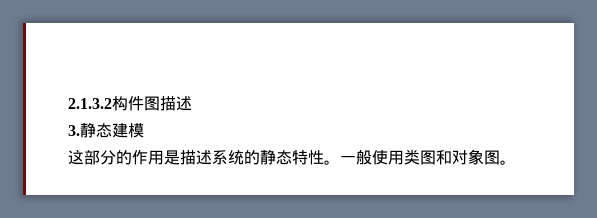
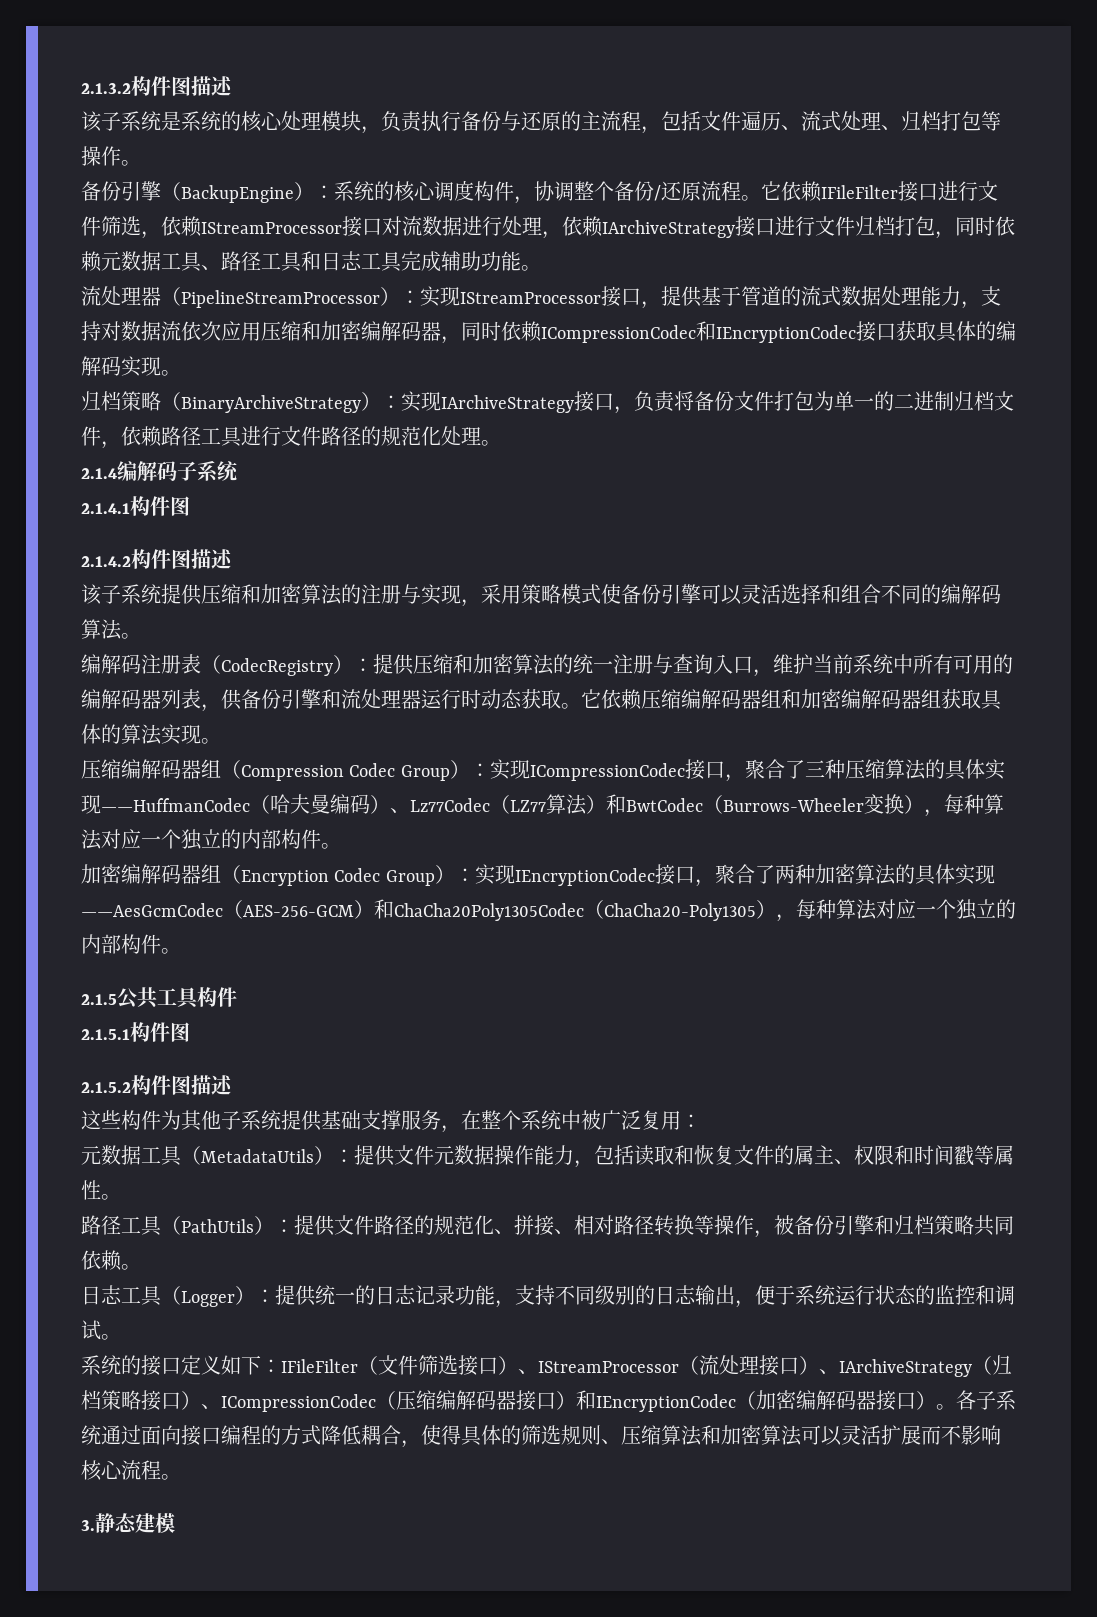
+ 该子系统是系统的核心处理模块，负责执行备份与还原的主流程，包括文件遍历、流式处理、归档打包等操作。
+ 备份引擎（BackupEngine）：系统的核心调度构件，协调整个备份/还原流程。它依赖IFileFilter接口进行文件筛选，依赖IStreamProcessor接口对流数据进行处理，依赖IArchiveStrategy接口进行文件归档打包，同时依赖元数据工具、路径工具和日志工具完成辅助功能。
+ 流处理器（PipelineStreamProcessor）：实现IStreamProcessor接口，提供基于管道的流式数据处理能力，支持对数据流依次应用压缩和加密编解码器，同时依赖ICompressionCodec和IEncryptionCodec接口获取具体的编解码实现。
+ 归档策略（BinaryArchiveStrategy）：实现IArchiveStrategy接口，负责将备份文件打包为单一的二进制归档文件，依赖路径工具进行文件路径的规范化处理。
+ 2.1.4编解码子系统
+ 2.1.4.1构件图
+ 2.1.4.2构件图描述
+ 该子系统提供压缩和加密算法的注册与实现，采用策略模式使备份引擎可以灵活选择和组合不同的编解码算法。
+ 编解码注册表（CodecRegistry）：提供压缩和加密算法的统一注册与查询入口，维护当前系统中所有可用的编解码器列表，供备份引擎和流处理器运行时动态获取。它依赖压缩编解码器组和加密编解码器组获取具体的算法实现。
+ 压缩编解码器组（Compression Codec Group）：实现ICompressionCodec接口，聚合了三种压缩算法的具体实现——HuffmanCodec（哈夫曼编码）、Lz77Codec（LZ77算法）和BwtCodec（Burrows-Wheeler变换），每种算法对应一个独立的内部构件。
+ 加密编解码器组（Encryption Codec Group）：实现IEncryptionCodec接口，聚合了两种加密算法的具体实现——AesGcmCodec（AES-256-GCM）和ChaCha20Poly1305Codec（ChaCha20-Poly1305），每种算法对应一个独立的内部构件。
+ 2.1.5公共工具构件
+ 2.1.5.1构件图
+ 2.1.5.2构件图描述
+ 这些构件为其他子系统提供基础支撑服务，在整个系统中被广泛复用：
+ 元数据工具（MetadataUtils）：提供文件元数据操作能力，包括读取和恢复文件的属主、权限和时间戳等属性。
+ 路径工具（PathUtils）：提供文件路径的规范化、拼接、相对路径转换等操作，被备份引擎和归档策略共同依赖。
+ 日志工具（Logger）：提供统一的日志记录功能，支持不同级别的日志输出，便于系统运行状态的监控和调试。
+ 系统的接口定义如下：IFileFilter（文件筛选接口）、IStreamProcessor（流处理接口）、IArchiveStrategy（归档策略接口）、ICompressionCodec（压缩编解码器接口）和IEncryptionCodec（加密编解码器接口）。各子系统通过面向接口编程的方式降低耦合，使得具体的筛选规则、压缩算法和加密算法可以灵活扩展而不影响核心流程。
  3.静态建模
- 这部分的作用是描述系统的静态特性。一般使用类图和对象图。

